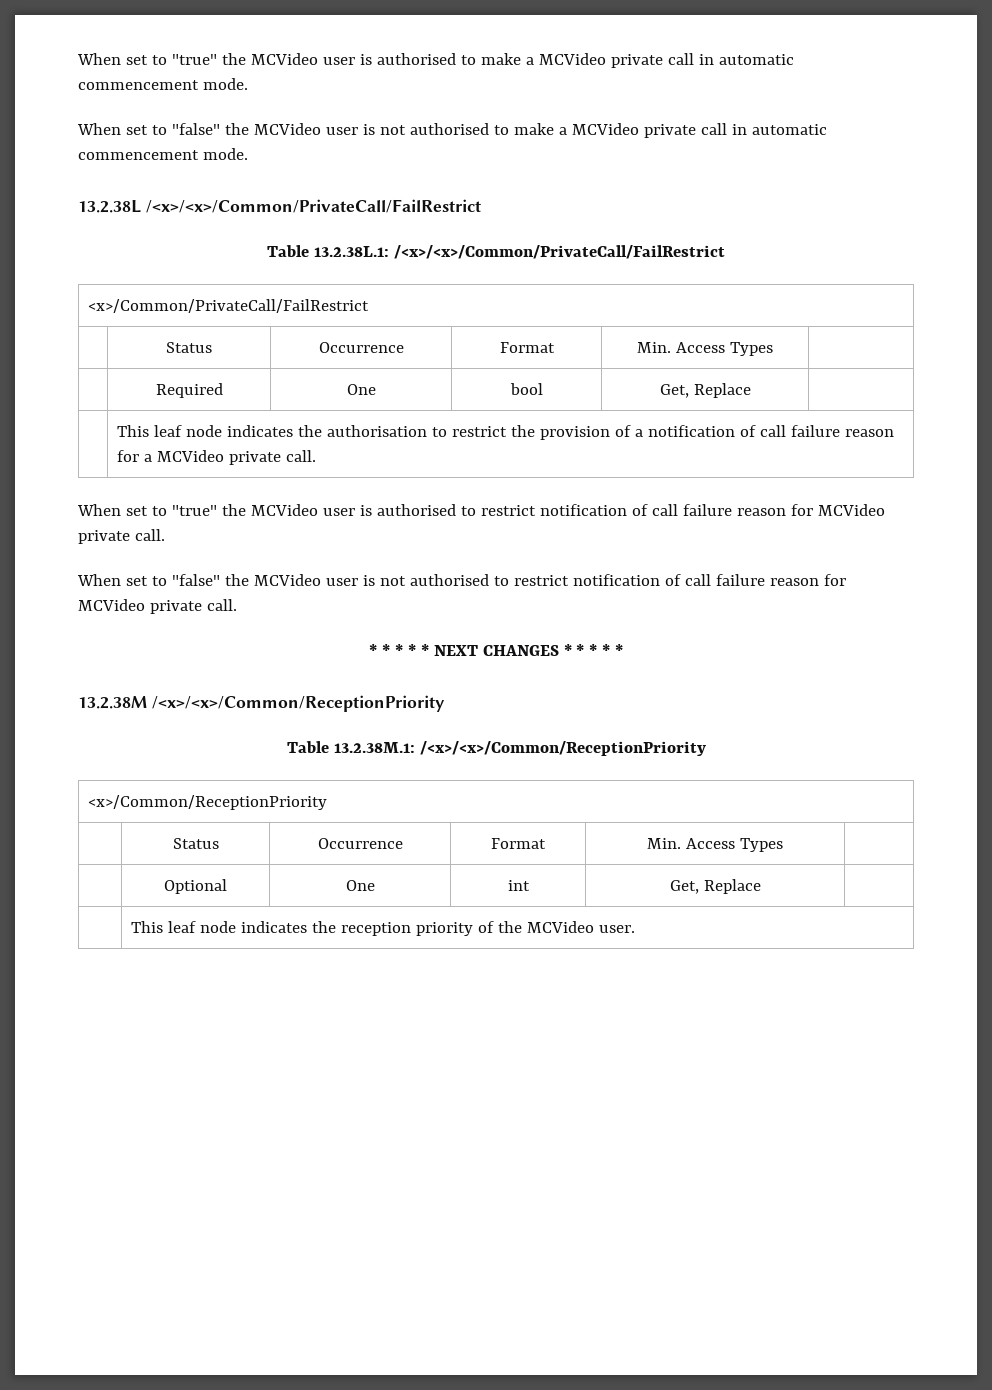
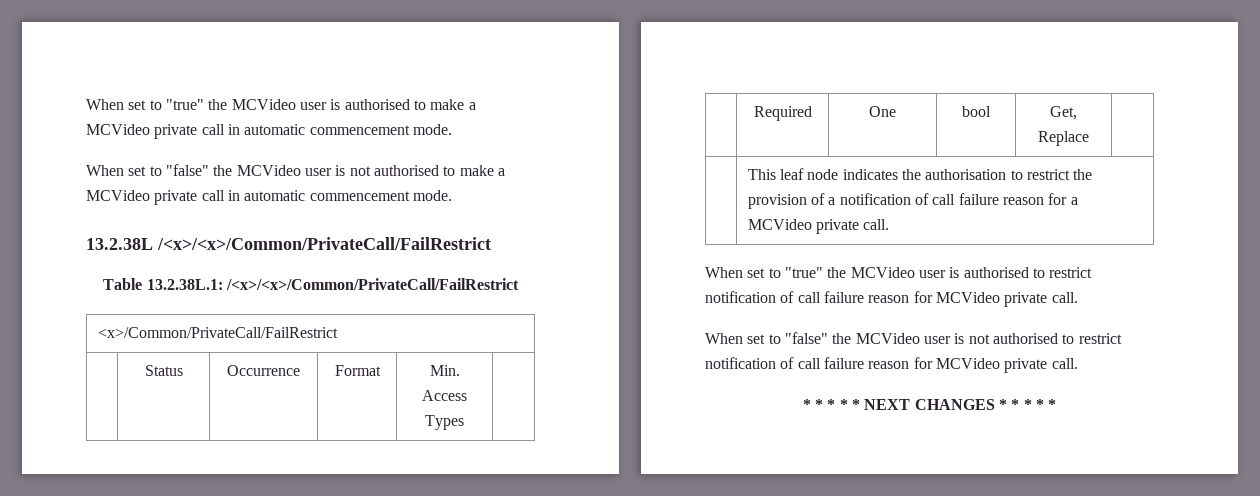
- 13.2.38M /<x>/<x>/Common/ReceptionPriority
- Table 13.2.38M.1: /<x>/<x>/Common/ReceptionPriority
- <x>/Common/ReceptionPriority
- | Status | Occurrence | Format | Min. Access Types |
- | Optional | One | int | Get, Replace |
- | This leaf node indicates the reception priority of the MCVideo user.

